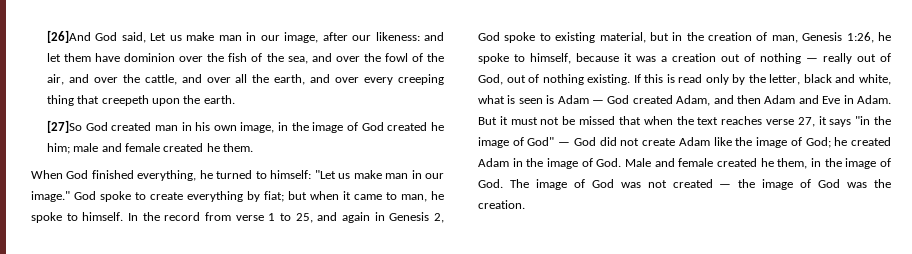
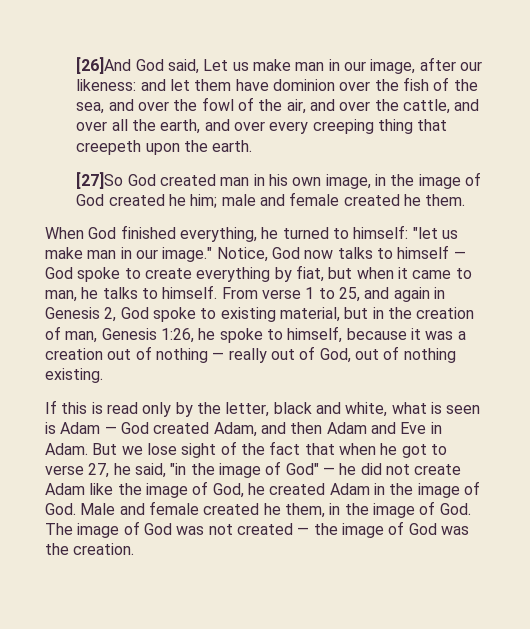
- When God finished everything, he turned to himself: "Let us make man in our image."
+ When God finished everything, he turned to himself: "let us make man in our image."
- God spoke to create everything by fiat; but when it came to man, he spoke to himself.
+ Notice, God now talks to himself — God spoke to create everything by fiat, but when it came to man, he talks to himself.
- In the record from verse 1 to 25, and again in Genesis 2, God spoke to existing material, but in the creation of man, Genesis 1:26, he spoke to himself, because it was a creation out of nothing — really out of God, out of nothing existing. If this is read only by the letter, black and white, what is seen is Adam — God created Adam, and then Adam and Eve in Adam.
+ From verse 1 to 25, and again in Genesis 2, God spoke to existing material, but in the creation of man, Genesis 1:26, he spoke to himself, because it was a creation out of nothing — really out of God, out of nothing existing.
+ If this is read only by the letter, black and white, what is seen is Adam — God created Adam, and then Adam and Eve in Adam.
- But it must not be missed that when the text reaches verse 27, it says "in the image of God" — God did not create Adam like the image of God; he created Adam in the image of God. Male and female created he them, in the image of God. The image of God was not created — the image of God was the creation.
+ But we lose sight of the fact that when he got to verse 27, he said, "in the image of God" — he did not create Adam like the image of God, he created Adam in the image of God. Male and female created he them, in the image of God. The image of God was not created — the image of God was the creation.

